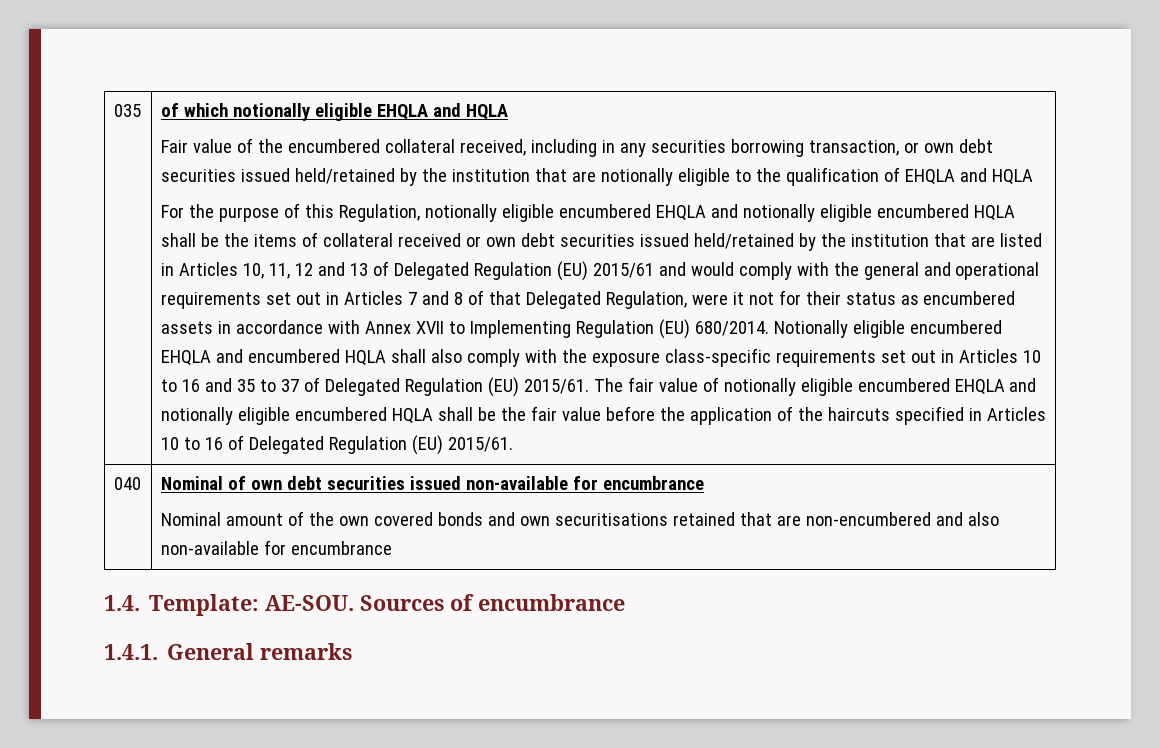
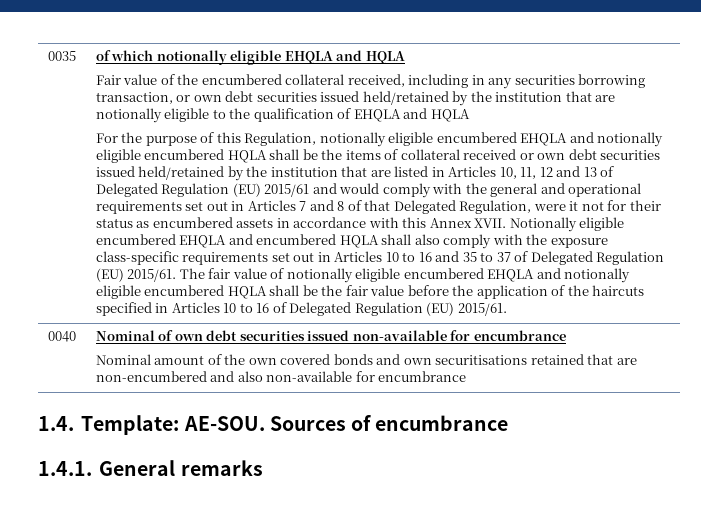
- 035
+ 0035
- For the purpose of this Regulation, notionally eligible encumbered EHQLA and notionally eligible encumbered HQLA shall be the items of collateral received or own debt securities issued held/retained by the institution that are listed in Articles 10, 11, 12 and 13 of Delegated Regulation (EU) 2015/61 and would comply with the general and operational requirements set out in Articles 7 and 8 of that Delegated Regulation, were it not for their status as encumbered assets in accordance with Annex XVII to Implementing Regulation (EU) 680/2014.
+ For the purpose of this Regulation, notionally eligible encumbered EHQLA and notionally eligible encumbered HQLA shall be the items of collateral received or own debt securities issued held/retained by the institution that are listed in Articles 10, 11, 12 and 13 of Delegated Regulation (EU) 2015/61 and would comply with the general and operational requirements set out in Articles 7 and 8 of that Delegated Regulation, were it not for their status as encumbered assets in accordance with this Annex XVII.
- 040 | Nominal of own debt securities issued non-available for encumbrance
+ 0040 | Nominal of own debt securities issued non-available for encumbrance

